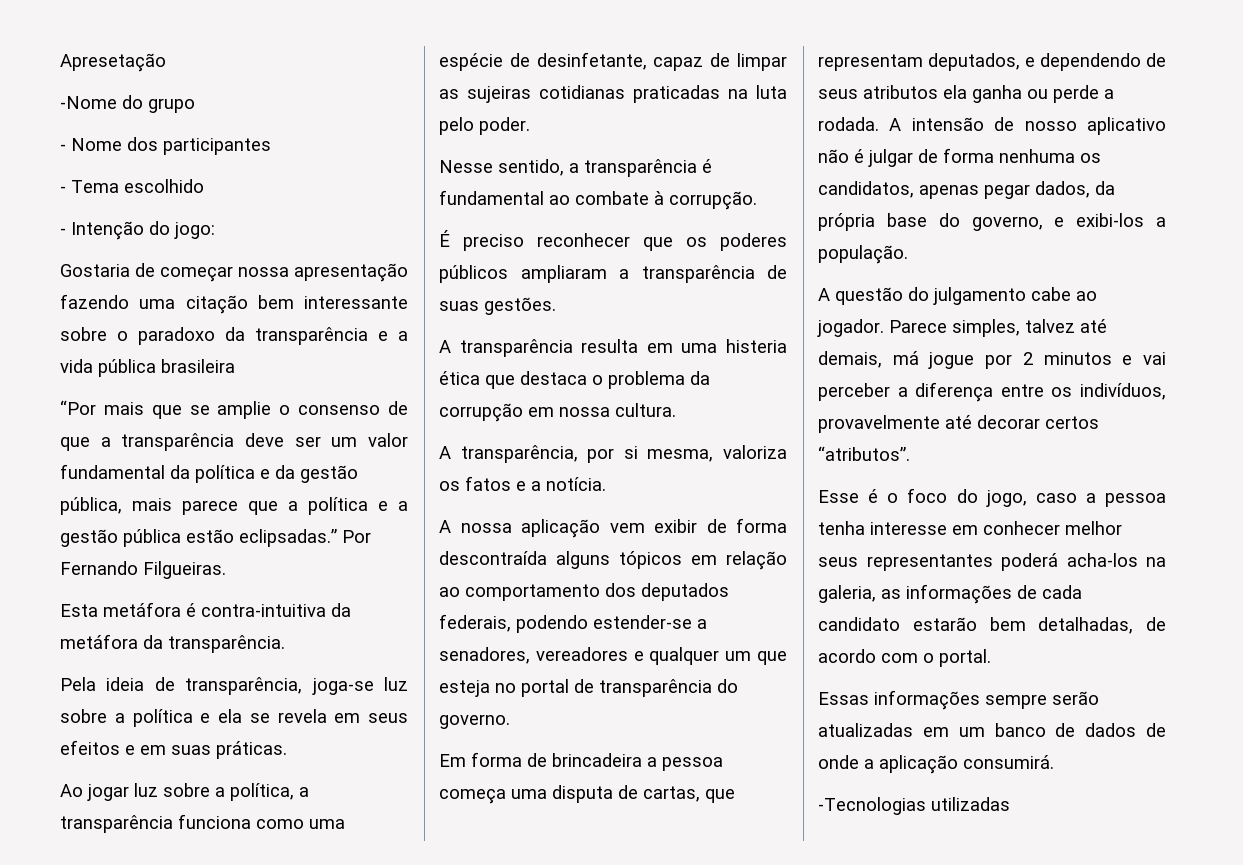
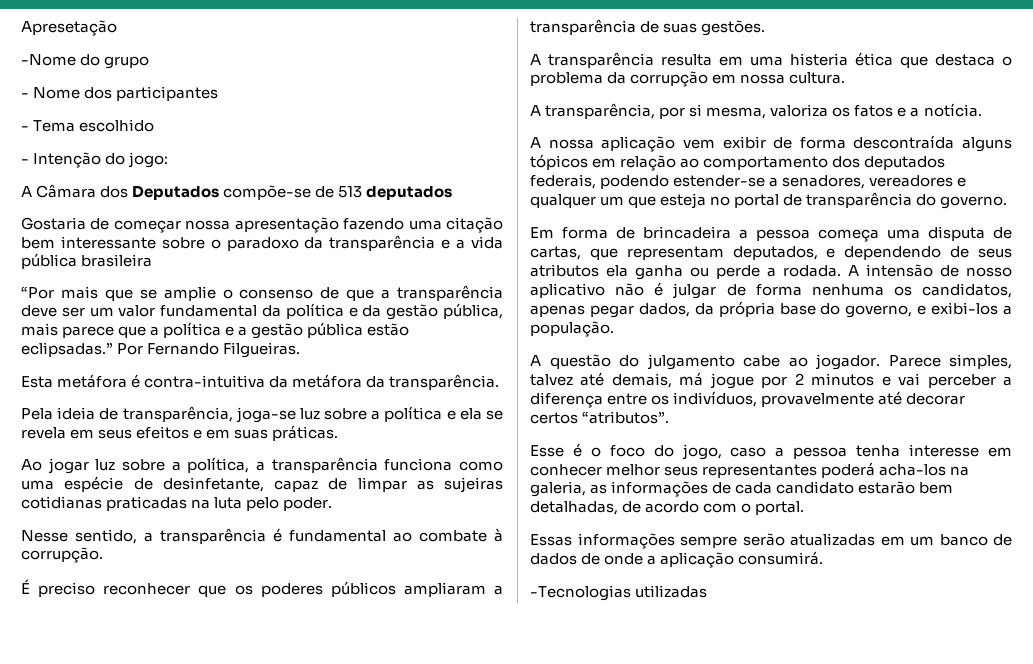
+ A Câmara dos Deputados compõe-se de 513 deputados

